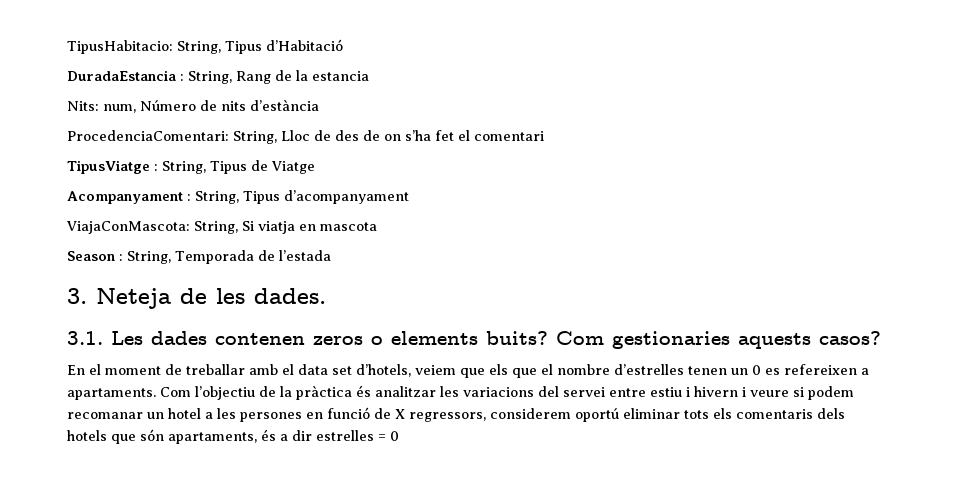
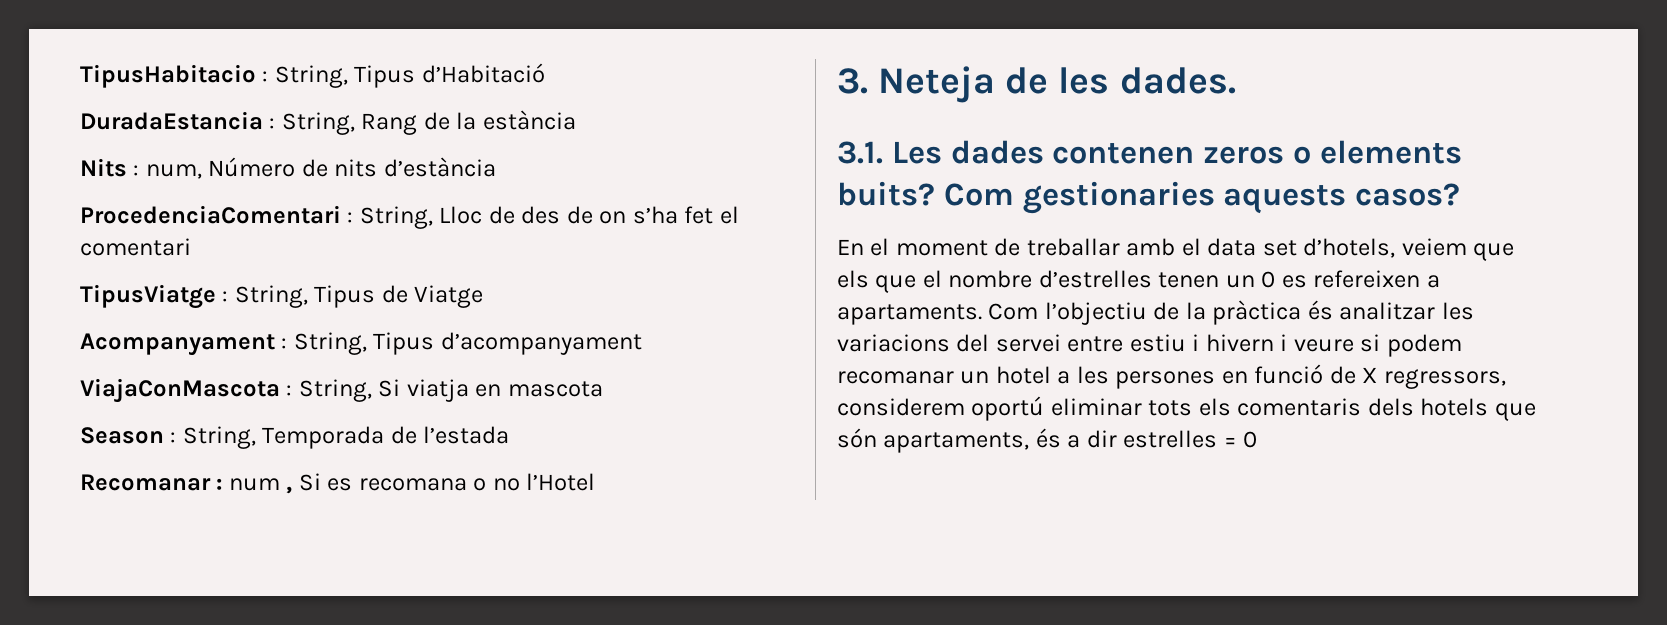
- TipusHabitacio: String, Tipus d’Habitació
+ TipusHabitacio : String, Tipus d’Habitació
- DuradaEstancia : String, Rang de la estancia
- Nits: num, Número de nits d’estància
+ DuradaEstancia : String, Rang de la estància
+ Nits : num, Número de nits d’estància
- ProcedenciaComentari: String, Lloc de des de on s’ha fet el comentari
+ ProcedenciaComentari : String, Lloc de des de on s’ha fet el comentari
- ViajaConMascota: String, Si viatja en mascota
+ ViajaConMascota : String, Si viatja en mascota
+ Recomanar : num , Si es recomana o no l’Hotel

